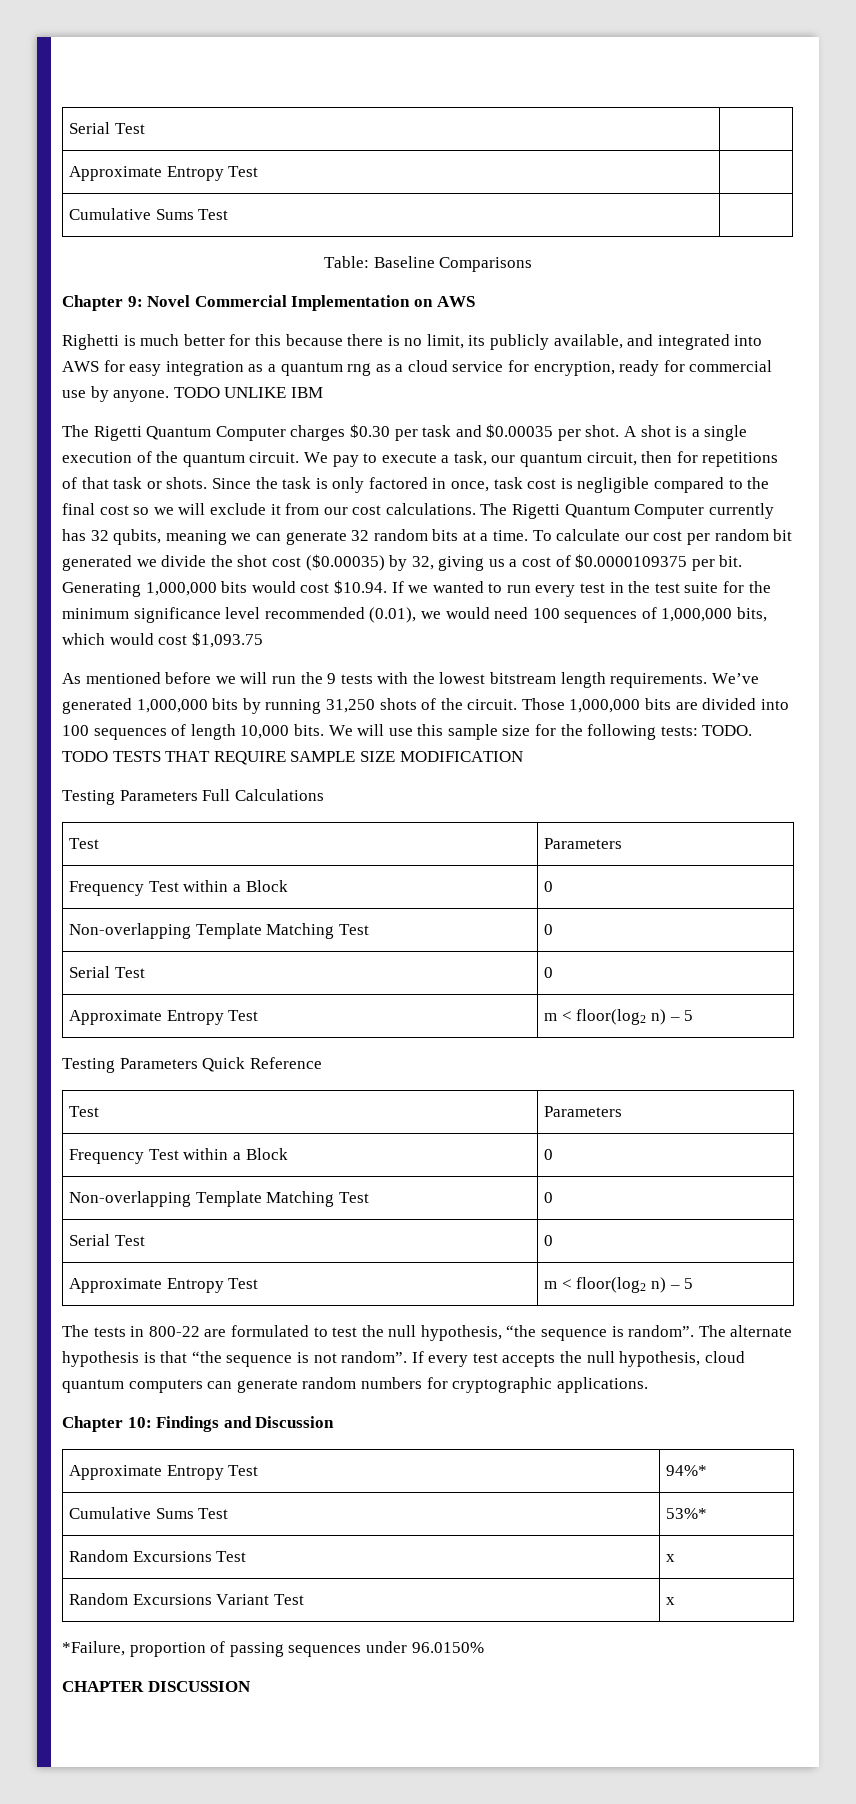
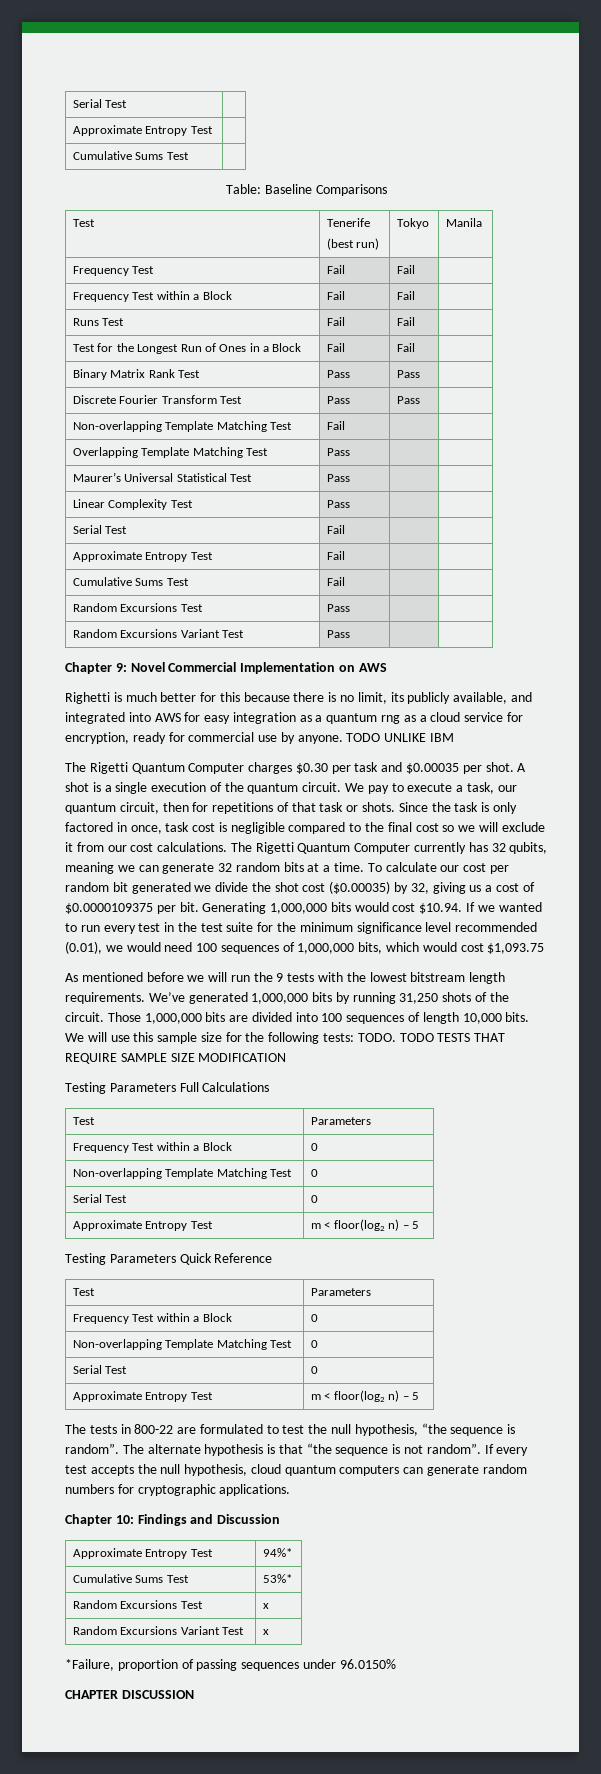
+ Test | Tenerife
+ (best run) | Tokyo | Manila
+ Frequency Test | Fail | Fail |
+ Frequency Test within a Block | Fail | Fail |
+ Runs Test | Fail | Fail |
+ Test for the Longest Run of Ones in a Block | Fail | Fail |
+ Binary Matrix Rank Test | Pass | Pass |
+ Discrete Fourier Transform Test | Pass | Pass |
+ Non-overlapping Template Matching Test | Fail | |
+ Overlapping Template Matching Test | Pass | |
+ Maurer’s Universal Statistical Test | Pass | |
+ Linear Complexity Test | Pass | |
+ Serial Test | Fail | |
+ Approximate Entropy Test | Fail | |
+ Cumulative Sums Test | Fail | |
+ Random Excursions Test | Pass | |
+ Random Excursions Variant Test | Pass | |

